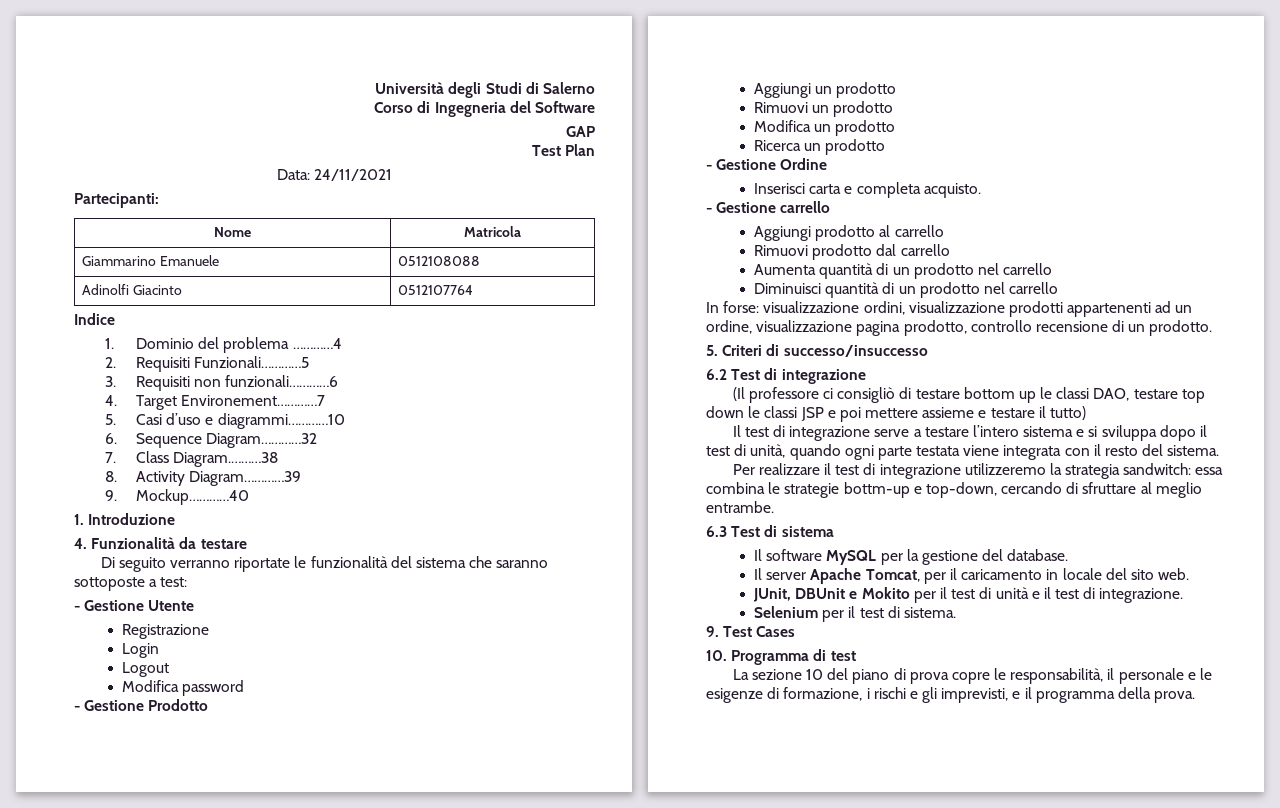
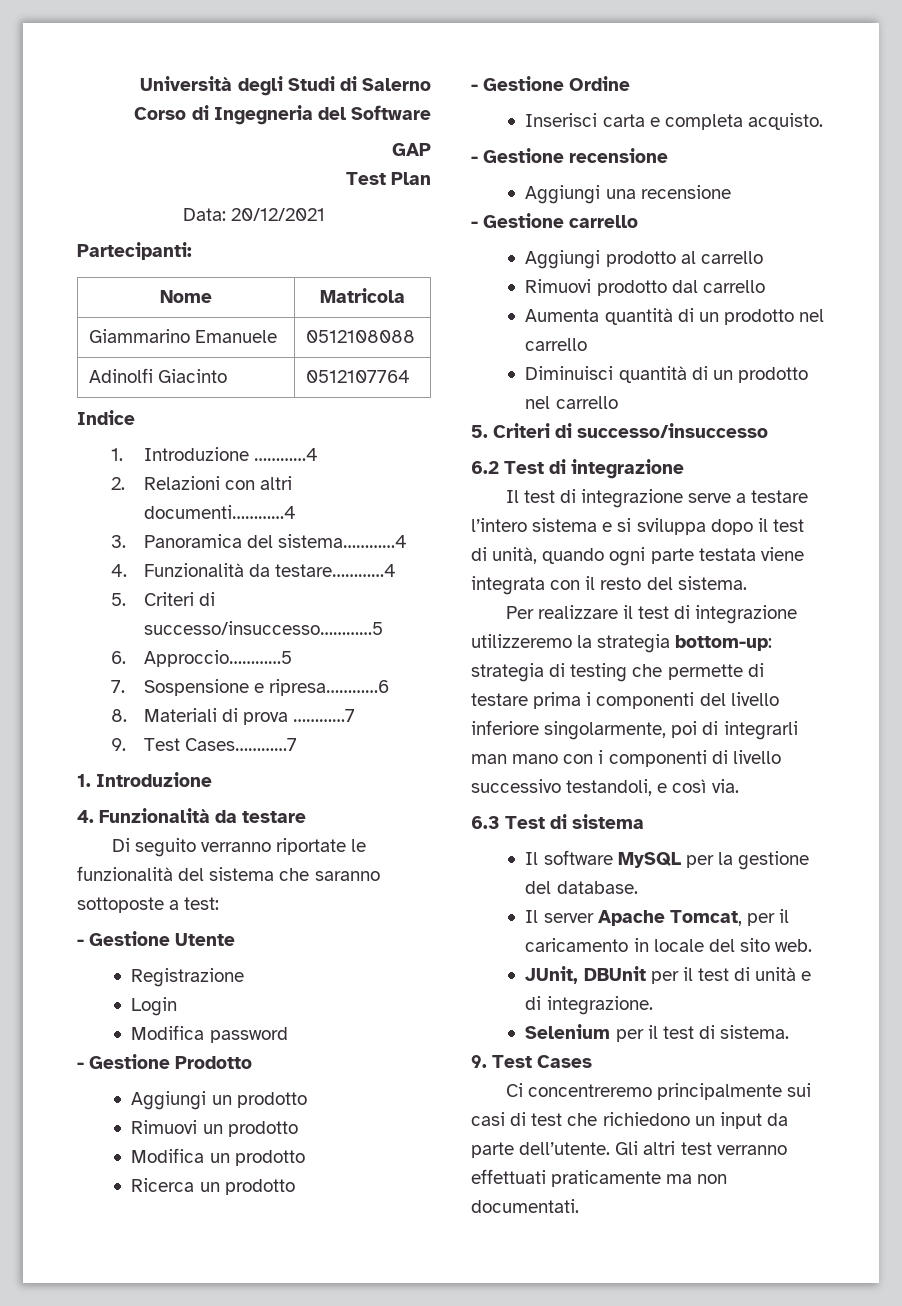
- Data: 24/11/2021
+ Data: 20/12/2021
- 1. Dominio del problema …………4
+ 1. Introduzione …………4
- 2. Requisiti Funzionali…………5
- 3. Requisiti non funzionali…………6
- 4. Target Environement…………7
- 5. Casi d’uso e diagrammi…………10
+ 2. Relazioni con altri documenti…………4
+ 3. Panoramica del sistema…………4
+ 4. Funzionalità da testare…………4
+ 5. Criteri di successo/insuccesso…………5
- 6. Sequence Diagram…………32
+ 6. Approccio…………5
- 7. Class Diagram.………38
- 8. Activity Diagram…………39
- 9. Mockup…………40
+ 7. Sospensione e ripresa…………6
+ 8. Materiali di prova …………7
+ 9. Test Cases…………7
- Logout
+ - Gestione recensione
+ Aggiungi una recensione
- In forse: visualizzazione ordini, visualizzazione prodotti appartenenti ad un ordine, visualizzazione pagina prodotto, controllo recensione di un prodotto.
- (Il professore ci consigliò di testare bottom up le classi DAO, testare top down le classi JSP e poi mettere assieme e testare il tutto)
- Per realizzare il test di integrazione utilizzeremo la strategia sandwitch: essa combina le strategie bottm-up e top-down, cercando di sfruttare al meglio entrambe.
+ Per realizzare il test di integrazione utilizzeremo la strategia bottom-up: strategia di testing che permette di testare prima i componenti del livello inferiore singolarmente, poi di integrarli man mano con i componenti di livello successivo testandoli, e così via.
- JUnit, DBUnit e Mokito per il test di unità e il test di integrazione.
+ JUnit, DBUnit per il test di unità e di integrazione.
- 10. Programma di test
- La sezione 10 del piano di prova copre le responsabilità, il personale e le esigenze di formazione, i rischi e gli imprevisti, e il programma della prova.
+ Ci concentreremo principalmente sui casi di test che richiedono un input da parte dell’utente. Gli altri test verranno effettuati praticamente ma non documentati.

